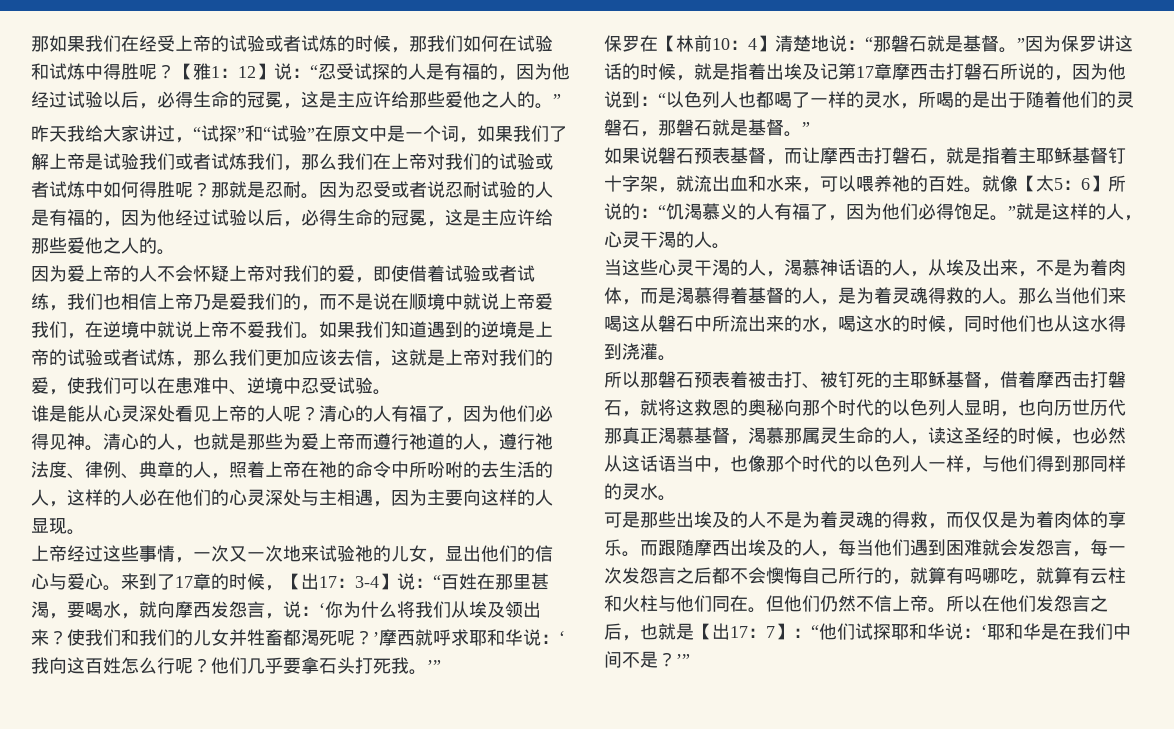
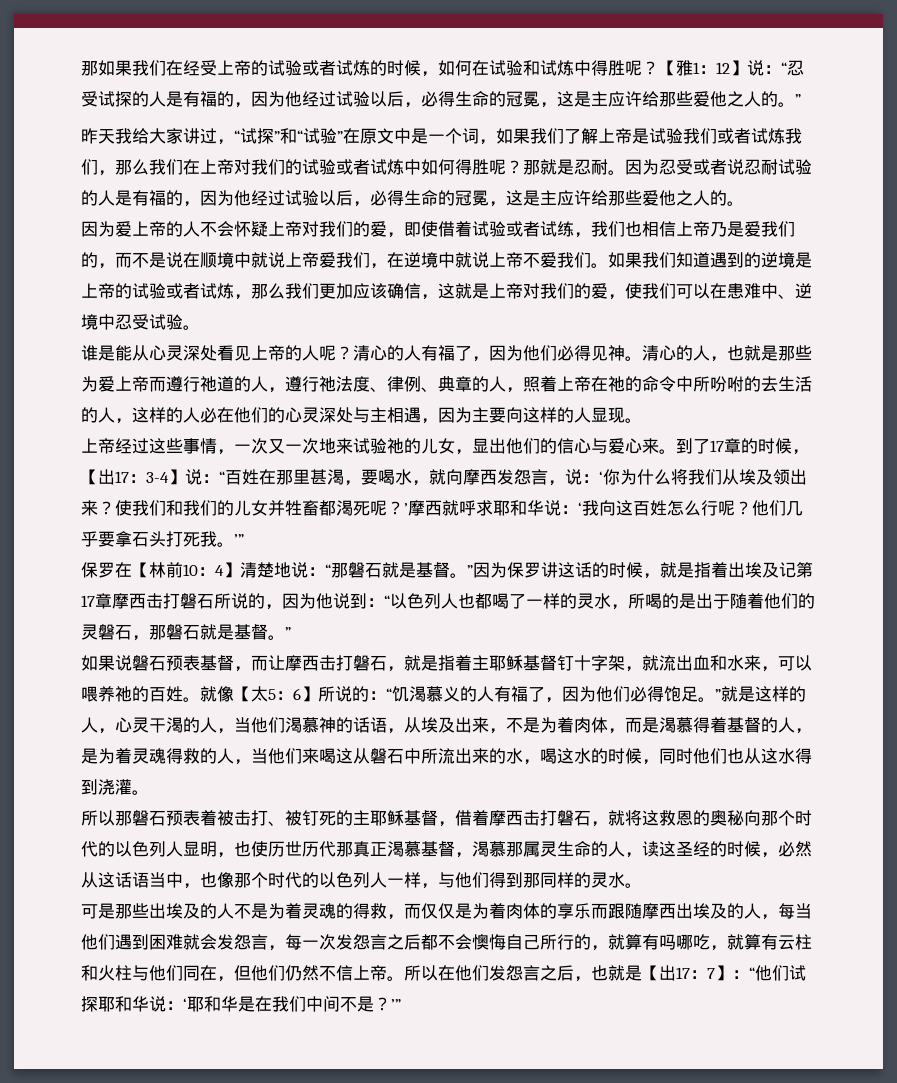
- 那如果我们在经受上帝的试验或者试炼的时候，那我们如何在试验和试炼中得胜呢？
+ 那如果我们在经受上帝的试验或者试炼的时候，如何在试验和试炼中得胜呢？
- 如果我们知道遇到的逆境是上帝的试验或者试炼，那么我们更加应该去信，这就是上帝对我们的爱，使我们可以在患难中、逆境中忍受试验。
+ 如果我们知道遇到的逆境是上帝的试验或者试炼，那么我们更加应该确信，这就是上帝对我们的爱，使我们可以在患难中、逆境中忍受试验。
- 上帝经过这些事情，一次又一次地来试验祂的儿女，显出他们的信心与爱心。来到了17章的时候，【出17：3-4】说：“百姓在那里甚渴，要喝水，就向摩西发怨言，说：‘你为什么将我们从埃及领出来？
+ 上帝经过这些事情，一次又一次地来试验祂的儿女，显出他们的信心与爱心来。到了17章的时候，【出17：3-4】说：“百姓在那里甚渴，要喝水，就向摩西发怨言，说：‘你为什么将我们从埃及领出来？
- “饥渴慕义的人有福了，因为他们必得饱足。”就是这样的人，心灵干渴的人。
- 当这些心灵干渴的人，渴慕神话语的人，从埃及出来，不是为着肉体，而是渴慕得着基督的人，是为着灵魂得救的人。那么当他们来喝这从磐石中所流出来的水，喝这水的时候，同时他们也从这水得到浇灌。
+ “饥渴慕义的人有福了，因为他们必得饱足。”就是这样的人，心灵干渴的人，当他们渴慕神的话语，从埃及出来，不是为着肉体，而是渴慕得着基督的人，是为着灵魂得救的人，当他们来喝这从磐石中所流出来的水，喝这水的时候，同时他们也从这水得到浇灌。
- 所以那磐石预表着被击打、被钉死的主耶稣基督，借着摩西击打磐石，就将这救恩的奥秘向那个时代的以色列人显明，也向历世历代那真正渴慕基督，渴慕那属灵生命的人，读这圣经的时候，也必然从这话语当中，也像那个时代的以色列人一样，与他们得到那同样的灵水。
+ 所以那磐石预表着被击打、被钉死的主耶稣基督，借着摩西击打磐石，就将这救恩的奥秘向那个时代的以色列人显明，也使历世历代那真正渴慕基督，渴慕那属灵生命的人，读这圣经的时候，必然从这话语当中，也像那个时代的以色列人一样，与他们得到那同样的灵水。
- 可是那些出埃及的人不是为着灵魂的得救，而仅仅是为着肉体的享乐。而跟随摩西出埃及的人，每当他们遇到困难就会发怨言，每一次发怨言之后都不会懊悔自己所行的，就算有吗哪吃，就算有云柱和火柱与他们同在。但他们仍然不信上帝。
+ 可是那些出埃及的人不是为着灵魂的得救，而仅仅是为着肉体的享乐而跟随摩西出埃及的人，每当他们遇到困难就会发怨言，每一次发怨言之后都不会懊悔自己所行的，就算有吗哪吃，就算有云柱和火柱与他们同在，但他们仍然不信上帝。

